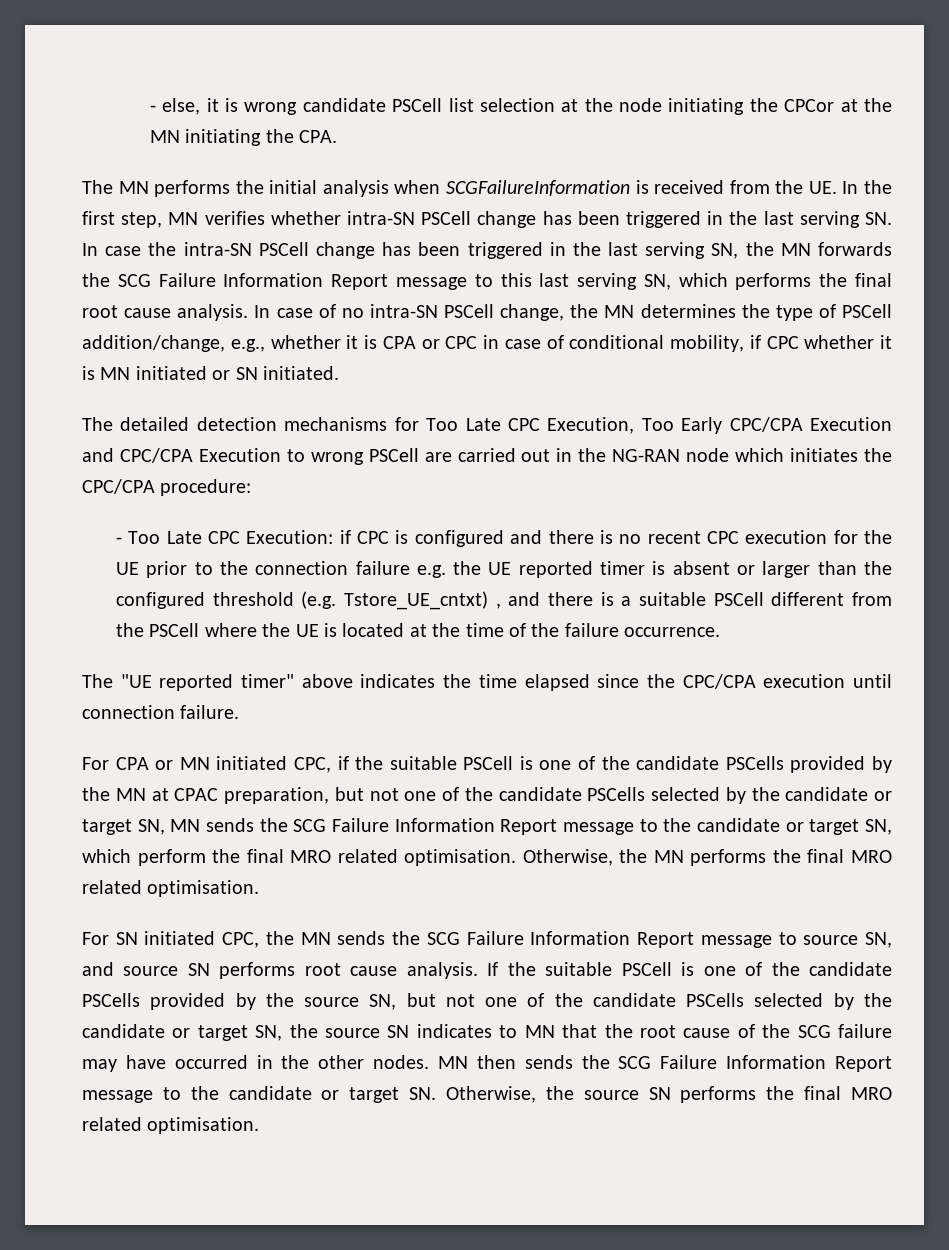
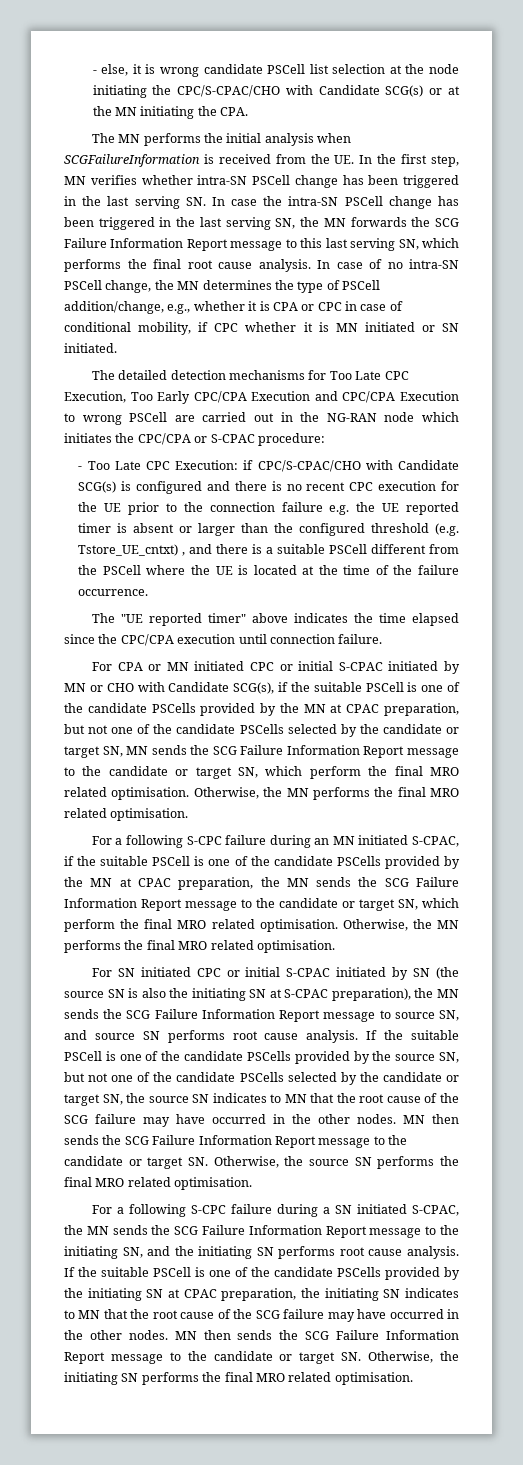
- - else, it is wrong candidate PSCell list selection at the node initiating the CPCor at the MN initiating the CPA.
+ - else, it is wrong candidate PSCell list selection at the node initiating the CPC/S-CPAC/CHO with Candidate SCG(s) or at the MN initiating the CPA.
- The detailed detection mechanisms for Too Late CPC Execution, Too Early CPC/CPA Execution and CPC/CPA Execution to wrong PSCell are carried out in the NG-RAN node which initiates the CPC/CPA procedure:
+ The detailed detection mechanisms for Too Late CPC Execution, Too Early CPC/CPA Execution and CPC/CPA Execution to wrong PSCell are carried out in the NG-RAN node which initiates the CPC/CPA or S-CPAC procedure:
- if CPC is configured and there is no recent CPC execution for the UE prior to the connection failure e.g. the UE reported timer is absent or larger than the configured threshold (e.g. Tstore_UE_cntxt) , and there is a suitable PSCell different from the PSCell where the UE is located at the time of the failure occurrence.
+ if CPC/S-CPAC/CHO with Candidate SCG(s) is configured and there is no recent CPC execution for the UE prior to the connection failure e.g. the UE reported timer is absent or larger than the configured threshold (e.g. Tstore_UE_cntxt) , and there is a suitable PSCell different from the PSCell where the UE is located at the time of the failure occurrence.
- For CPA or MN initiated CPC, if the suitable PSCell is one of the candidate PSCells provided by the MN at CPAC preparation, but not one of the candidate PSCells selected by the candidate or target SN, MN sends the SCG Failure Information Report message to the candidate or target SN, which perform the final MRO related optimisation.
+ For CPA or MN initiated CPC or initial S-CPAC initiated by MN or CHO with Candidate SCG(s), if the suitable PSCell is one of the candidate PSCells provided by the MN at CPAC preparation, but not one of the candidate PSCells selected by the candidate or target SN, MN sends the SCG Failure Information Report message to the candidate or target SN, which perform the final MRO related optimisation.
- For SN initiated CPC, the MN sends the SCG Failure Information Report message to source SN, and source SN performs root cause analysis.
+ For a following S-CPC failure during an MN initiated S-CPAC, if the suitable PSCell is one of the candidate PSCells provided by the MN at CPAC preparation, the MN sends the SCG Failure Information Report message to the candidate or target SN, which perform the final MRO related optimisation. Otherwise, the MN performs the final MRO related optimisation.
+ For SN initiated CPC or initial S-CPAC initiated by SN (the source SN is also the initiating SN at S-CPAC preparation), the MN sends the SCG Failure Information Report message to source SN, and source SN performs root cause analysis.
+ For a following S-CPC failure during a SN initiated S-CPAC, the MN sends the SCG Failure Information Report message to the initiating SN, and the initiating SN performs root cause analysis. If the suitable PSCell is one of the candidate PSCells provided by the initiating SN at CPAC preparation, the initiating SN indicates to MN that the root cause of the SCG failure may have occurred in the other nodes. MN then sends the SCG Failure Information Report message to the candidate or target SN. Otherwise, the initiating SN performs the final MRO related optimisation.

